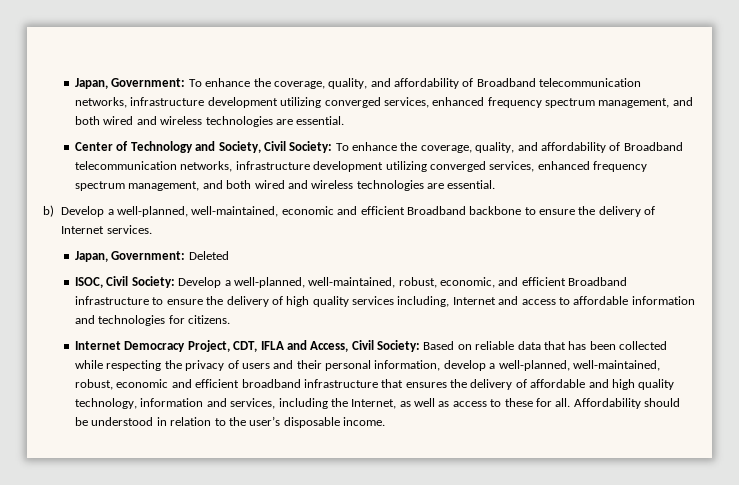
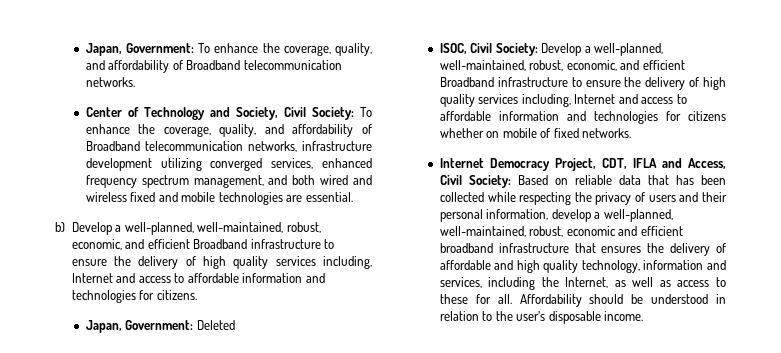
- Japan, Government: To enhance the coverage, quality, and affordability of Broadband telecommunication networks, infrastructure development utilizing converged services, enhanced frequency spectrum management, and both wired and wireless technologies are essential.
+ Japan, Government: To enhance the coverage, quality, and affordability of Broadband telecommunication networks.
- Center of Technology and Society, Civil Society: To enhance the coverage, quality, and affordability of Broadband telecommunication networks, infrastructure development utilizing converged services, enhanced frequency spectrum management, and both wired and wireless technologies are essential.
+ Center of Technology and Society, Civil Society: To enhance the coverage, quality, and affordability of Broadband telecommunication networks, infrastructure development utilizing converged services, enhanced frequency spectrum management, and both wired and wireless fixed and mobile technologies are essential.
- b) Develop a well-planned, well-maintained, economic and efficient Broadband backbone to ensure the delivery of Internet services.
+ b) Develop a well-planned, well-maintained, robust, economic, and efficient Broadband infrastructure to ensure the delivery of high quality services including, Internet and access to affordable information and technologies for citizens.
- ISOC, Civil Society: Develop a well-planned, well-maintained, robust, economic, and efficient Broadband infrastructure to ensure the delivery of high quality services including, Internet and access to affordable information and technologies for citizens.
+ ISOC, Civil Society: Develop a well-planned, well-maintained, robust, economic, and efficient Broadband infrastructure to ensure the delivery of high quality services including, Internet and access to affordable information and technologies for citizens whether on mobile of fixed networks.

